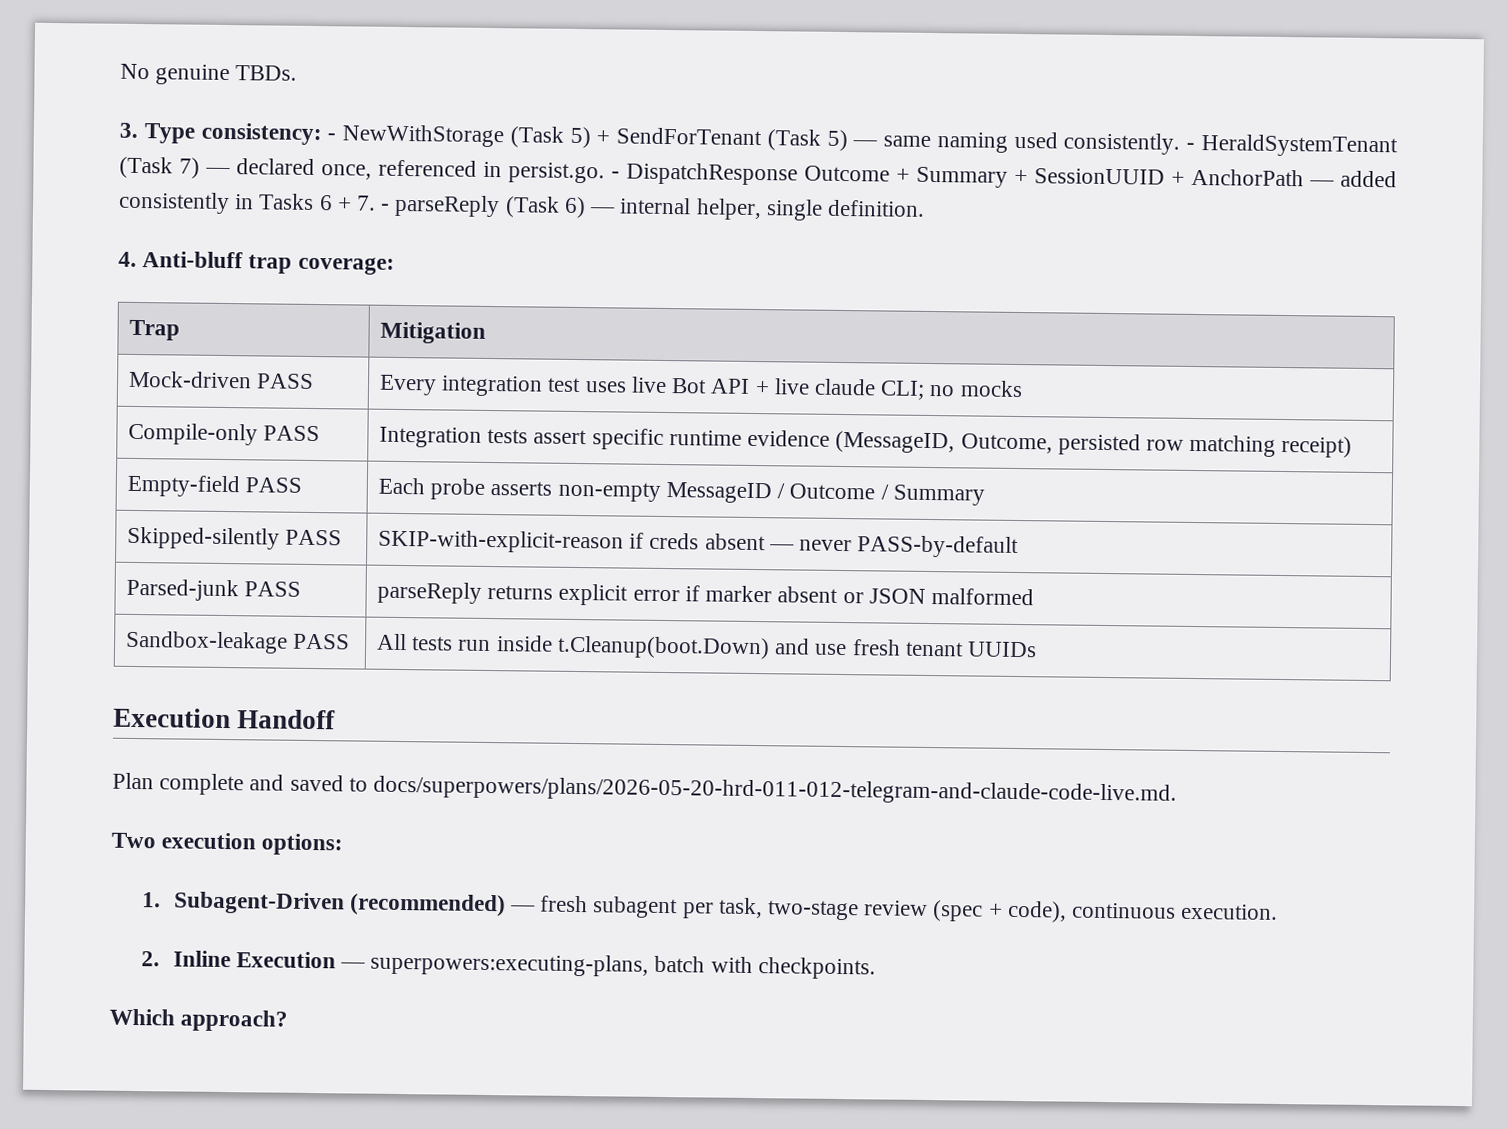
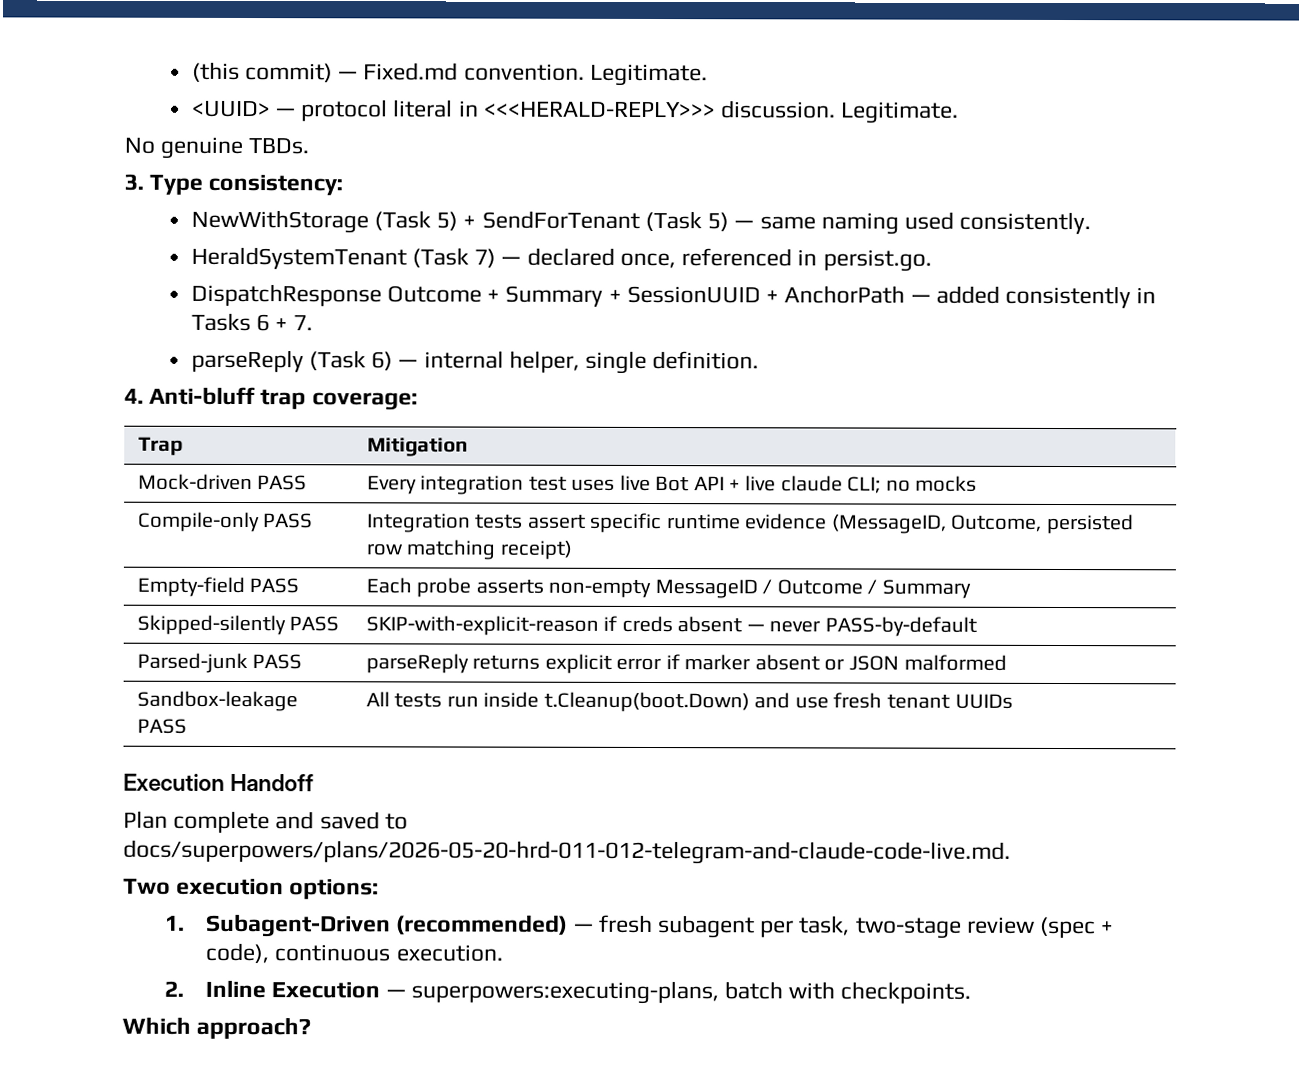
+ (this commit) — Fixed.md convention. Legitimate.
+ <UUID> — protocol literal in <<<HERALD-REPLY>>> discussion. Legitimate.
- 3. Type consistency: - NewWithStorage (Task 5) + SendForTenant (Task 5) — same naming used consistently. - HeraldSystemTenant (Task 7) — declared once, referenced in persist.go. - DispatchResponse Outcome + Summary + SessionUUID + AnchorPath — added consistently in Tasks 6 + 7. - parseReply (Task 6) — internal helper, single definition.
+ 3. Type consistency:
+ NewWithStorage (Task 5) + SendForTenant (Task 5) — same naming used consistently.
+ HeraldSystemTenant (Task 7) — declared once, referenced in persist.go.
+ DispatchResponse Outcome + Summary + SessionUUID + AnchorPath — added consistently in Tasks 6 + 7.
+ parseReply (Task 6) — internal helper, single definition.

